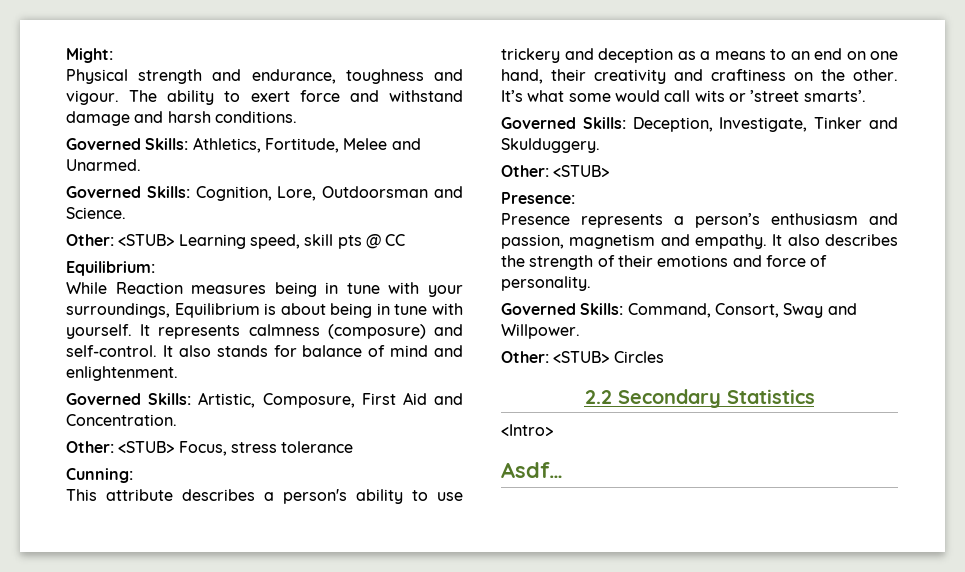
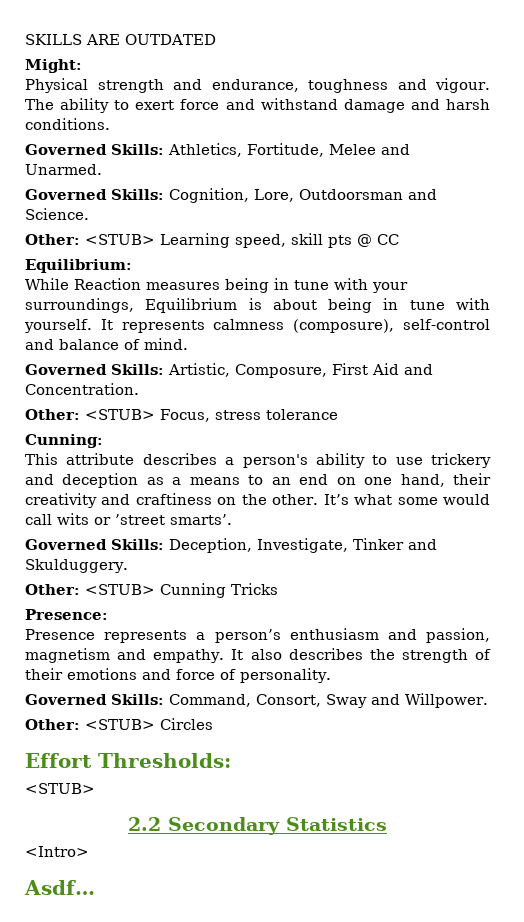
+ SKILLS ARE OUTDATED
- It represents calmness (composure) and self-control. It also stands for balance of mind and enlightenment.
+ It represents calmness (composure), self-control and balance of mind.
  Governed Skills: Deception, Investigate, Tinker and Skulduggery.
- Other: <STUB>
+ Other: <STUB> Cunning Tricks
+ Effort Thresholds:
+ <STUB>

